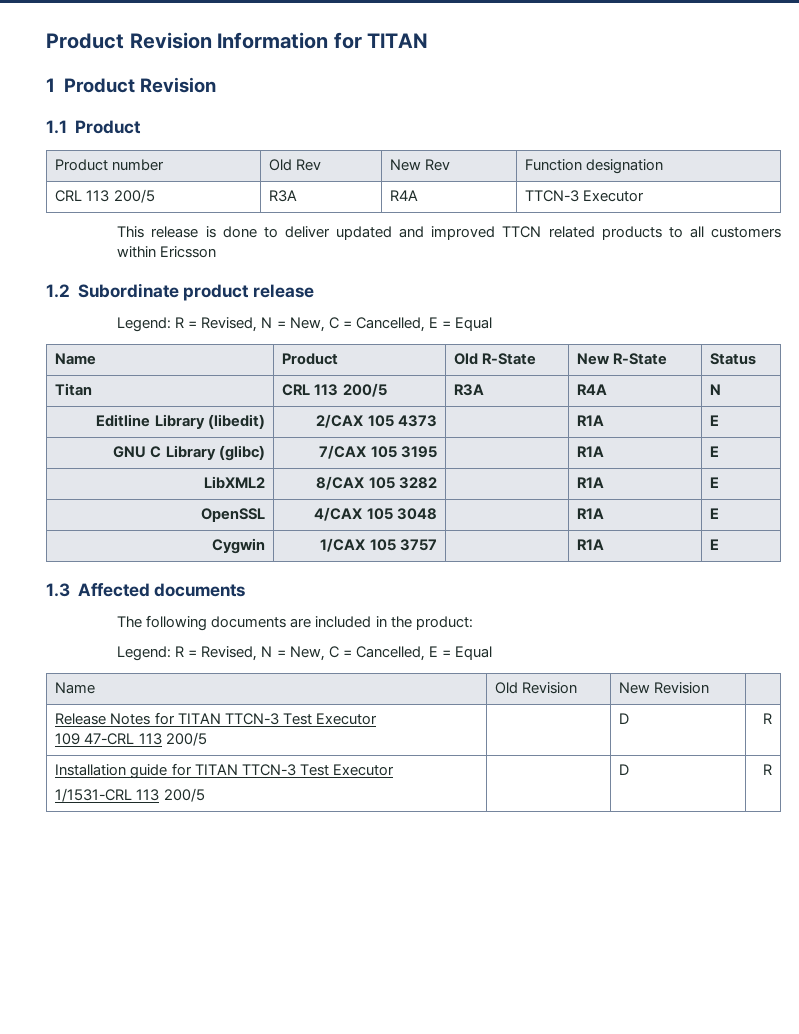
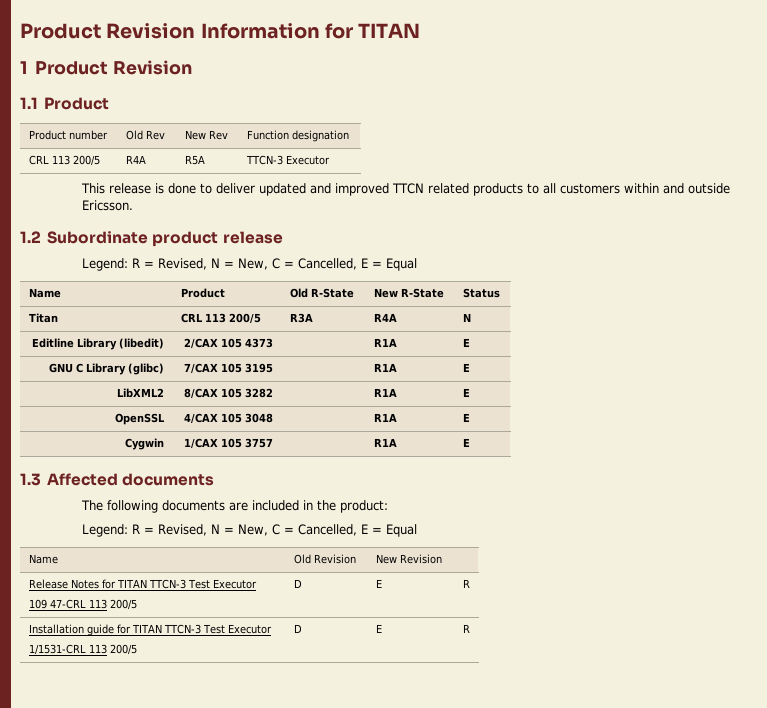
- CRL 113 200/5 | R3A | R4A | TTCN-3 Executor
+ CRL 113 200/5 | R4A | R5A | TTCN-3 Executor
- This release is done to deliver updated and improved TTCN related products to all customers within Ericsson
+ This release is done to deliver updated and improved TTCN related products to all customers within and outside Ericsson.
  Release Notes for TITAN TTCN-3 Test Executor
- 109 47-CRL 113 200/5 | | D | R
+ 109 47-CRL 113 200/5 | D | E | R
  Installation guide for TITAN TTCN-3 Test Executor
- 1/1531-CRL 113 200/5 | | D | R
+ 1/1531-CRL 113 200/5 | D | E | R

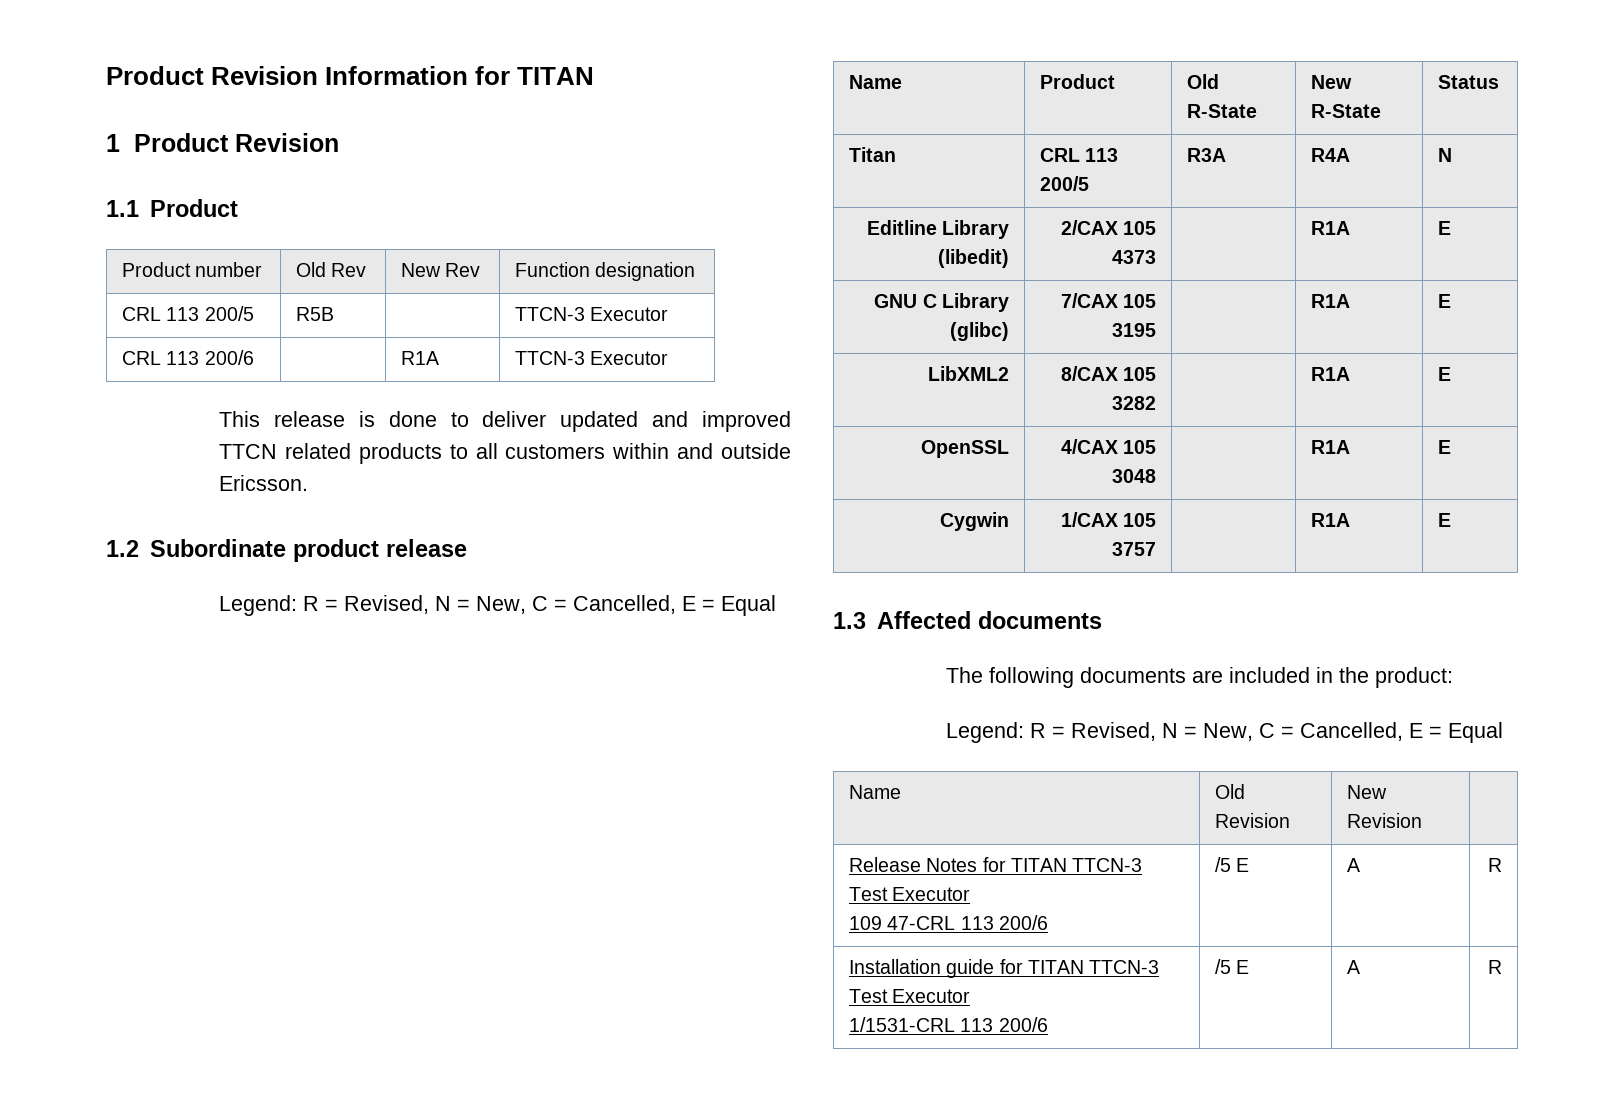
- CRL 113 200/5 | R4A | R5A | TTCN-3 Executor
+ CRL 113 200/5 | R5B | | TTCN-3 Executor
+ CRL 113 200/6 | | R1A | TTCN-3 Executor
  Release Notes for TITAN TTCN-3 Test Executor
- 109 47-CRL 113 200/5 | D | E | R
+ 109 47-CRL 113 200/6 | /5 E | A | R
  Installation guide for TITAN TTCN-3 Test Executor
- 1/1531-CRL 113 200/5 | D | E | R
+ 1/1531-CRL 113 200/6 | /5 E | A | R

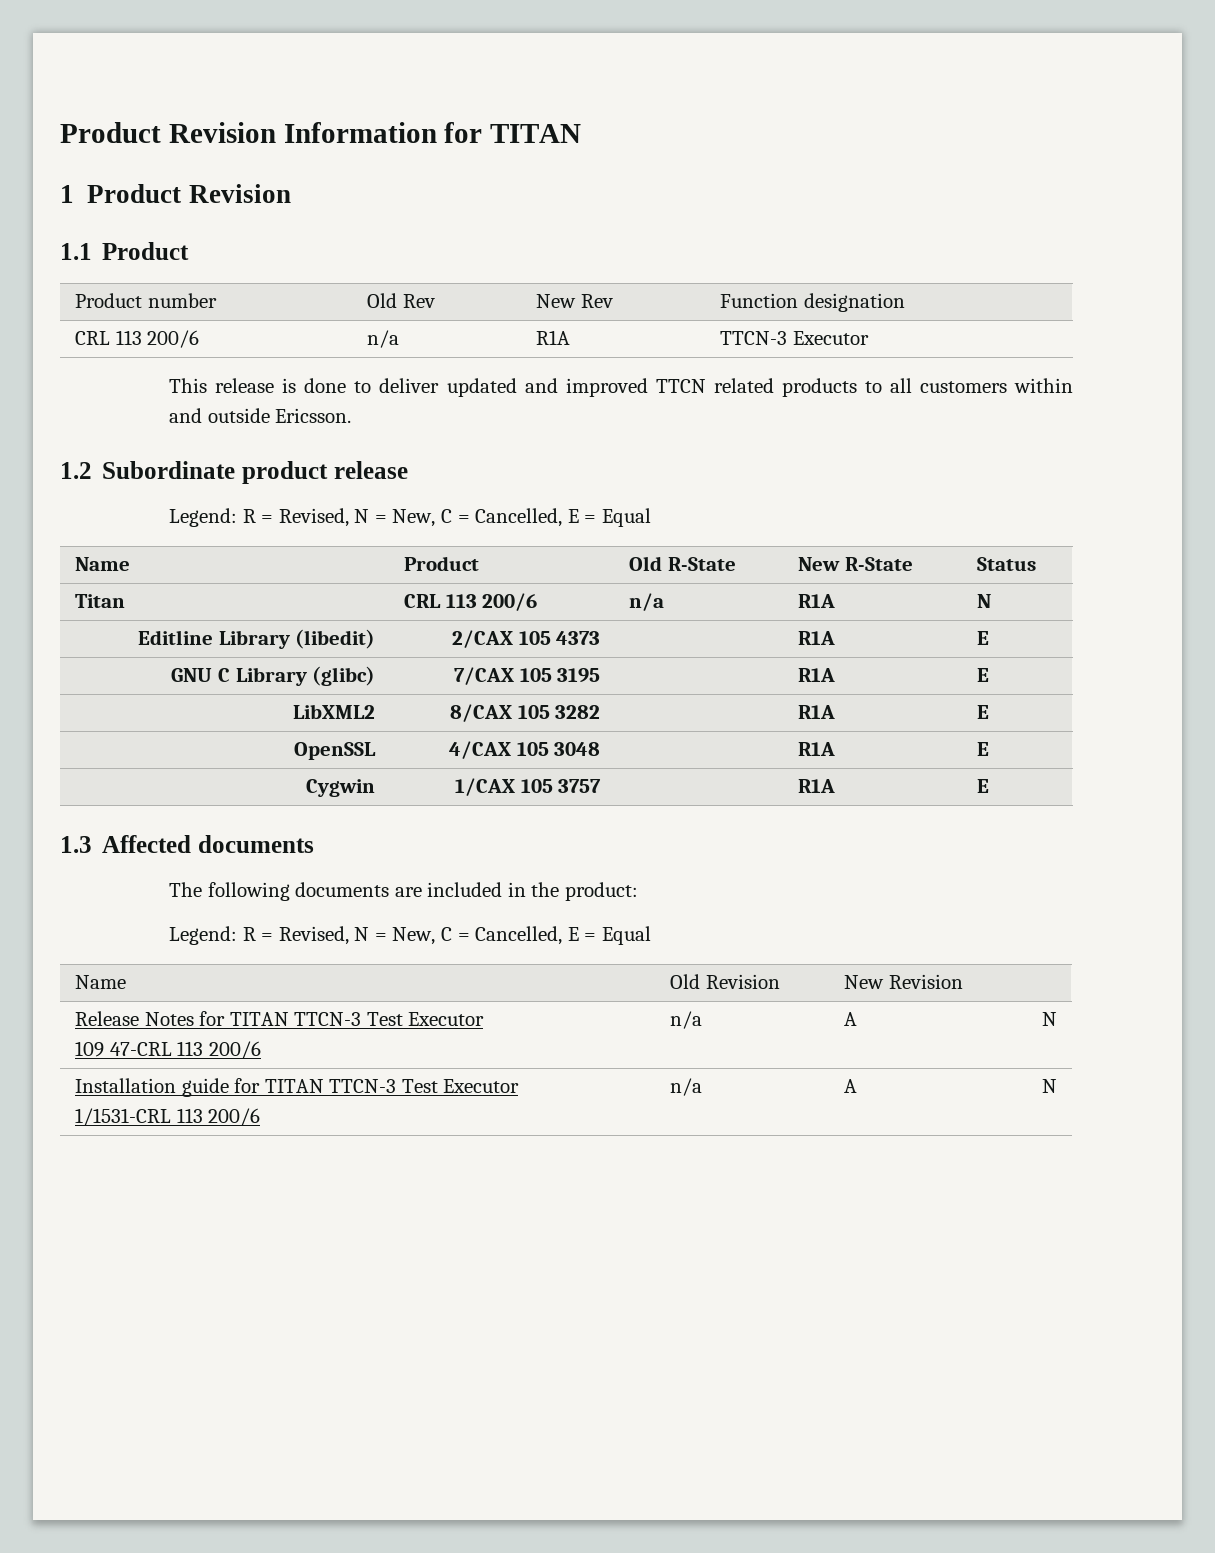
- CRL 113 200/5 | R5B | | TTCN-3 Executor
- CRL 113 200/6 | | R1A | TTCN-3 Executor
+ CRL 113 200/6 | n/a | R1A | TTCN-3 Executor
- Titan | CRL 113 200/5 | R3A | R4A | N
+ Titan | CRL 113 200/6 | n/a | R1A | N
  Release Notes for TITAN TTCN-3 Test Executor
- 109 47-CRL 113 200/6 | /5 E | A | R
+ 109 47-CRL 113 200/6 | n/a | A | N
  Installation guide for TITAN TTCN-3 Test Executor
- 1/1531-CRL 113 200/6 | /5 E | A | R
+ 1/1531-CRL 113 200/6 | n/a | A | N

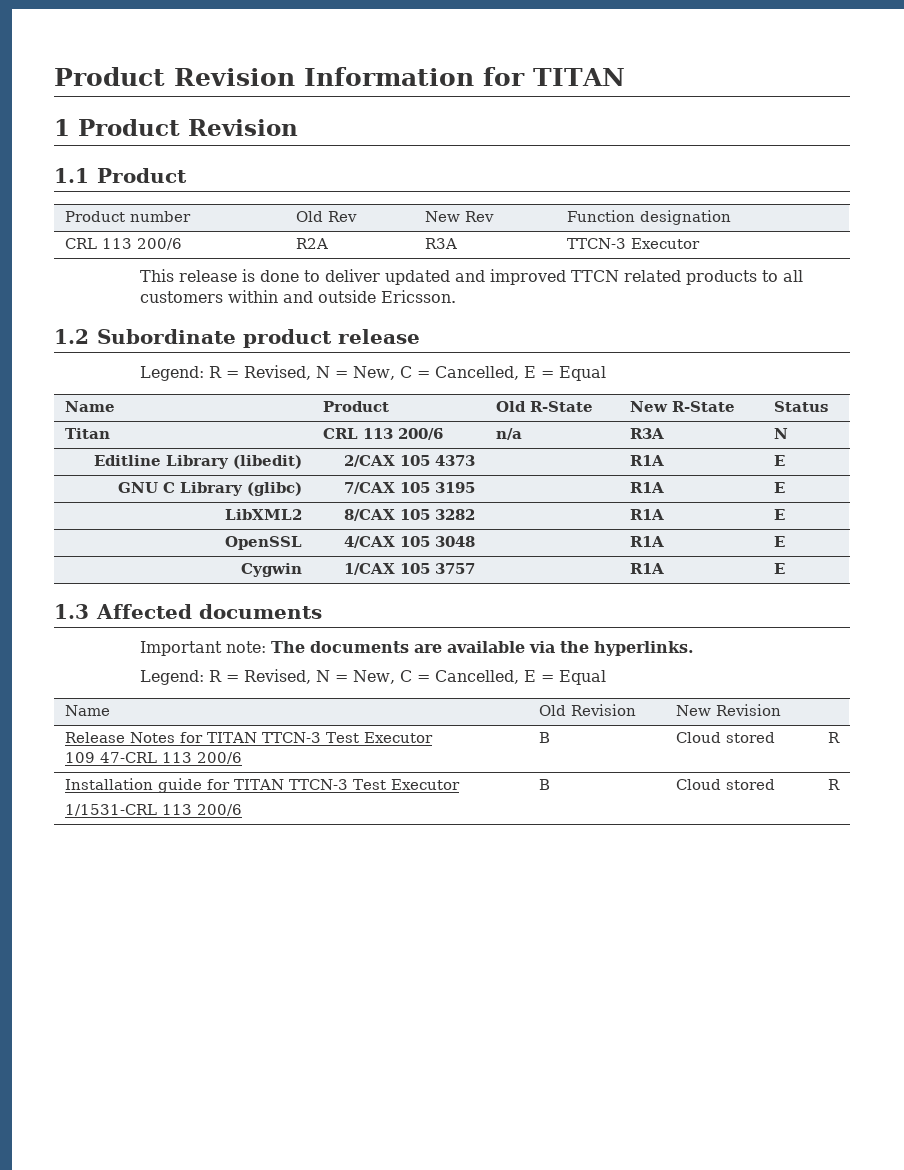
- CRL 113 200/6 | n/a | R1A | TTCN-3 Executor
+ CRL 113 200/6 | R2A | R3A | TTCN-3 Executor
- Titan | CRL 113 200/6 | n/a | R1A | N
+ Titan | CRL 113 200/6 | n/a | R3A | N
- The following documents are included in the product:
+ Important note: The documents are available via the hyperlinks.
  Release Notes for TITAN TTCN-3 Test Executor
- 109 47-CRL 113 200/6 | n/a | A | N
+ 109 47-CRL 113 200/6 | B | Cloud stored | R
  Installation guide for TITAN TTCN-3 Test Executor
- 1/1531-CRL 113 200/6 | n/a | A | N
+ 1/1531-CRL 113 200/6 | B | Cloud stored | R

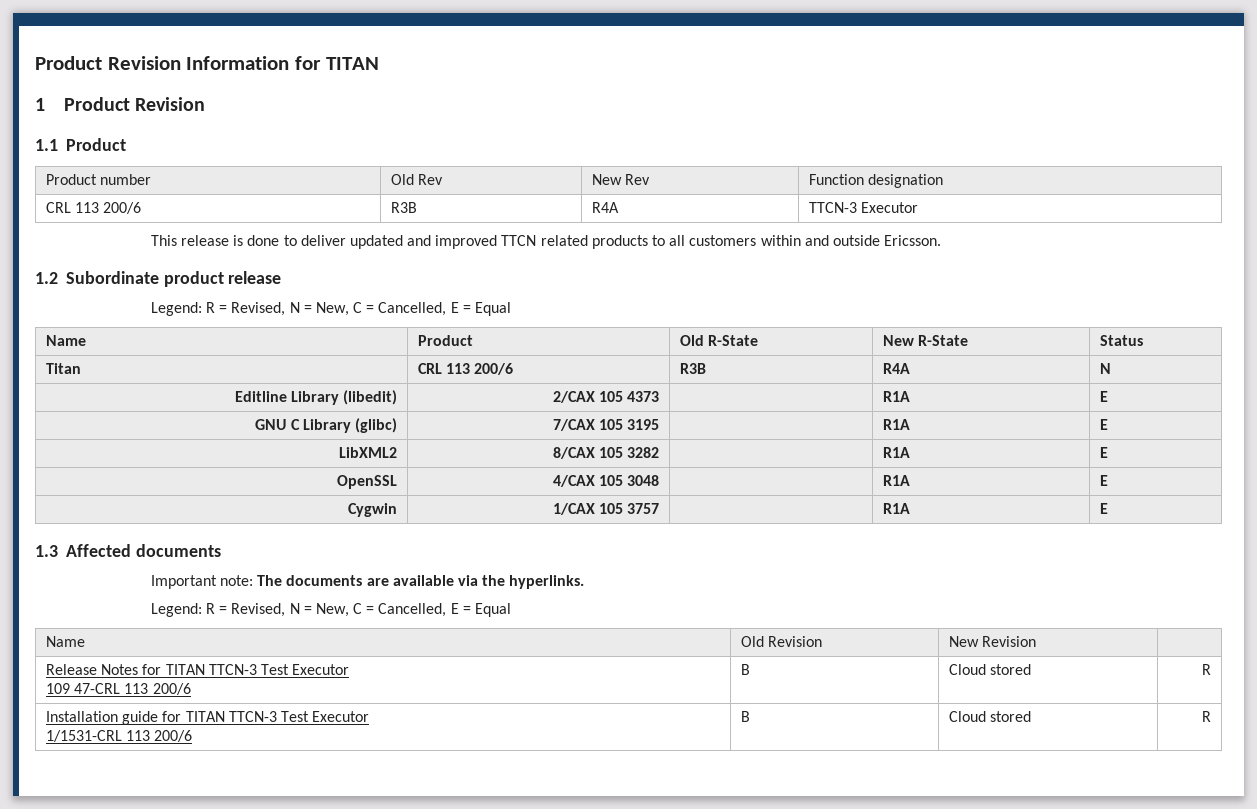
- CRL 113 200/6 | R2A | R3A | TTCN-3 Executor
+ CRL 113 200/6 | R3B | R4A | TTCN-3 Executor
- Titan | CRL 113 200/6 | n/a | R3A | N
+ Titan | CRL 113 200/6 | R3B | R4A | N

